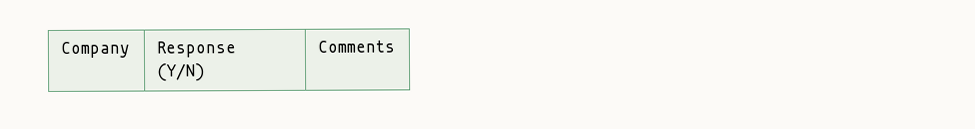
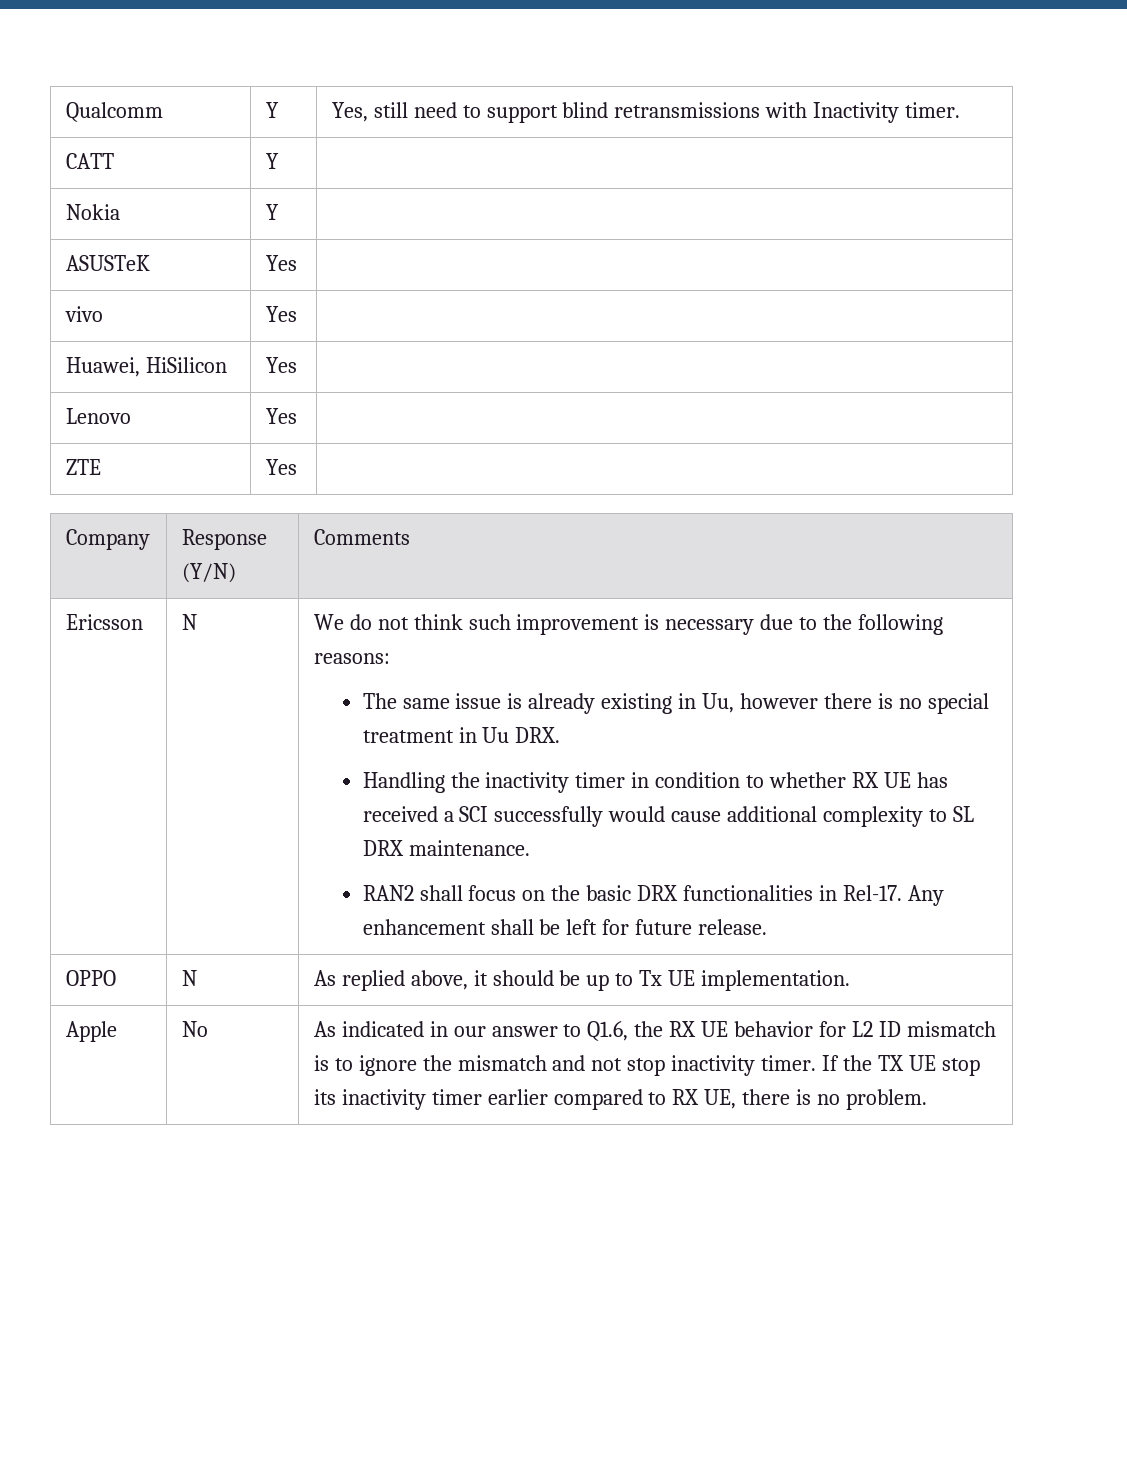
+ Qualcomm | Y | Yes, still need to support blind retransmissions with Inactivity timer.
+ CATT | Y |
+ Nokia | Y |
+ ASUSTeK | Yes |
+ vivo | Yes |
+ Huawei, HiSilicon | Yes |
+ Lenovo | Yes |
+ ZTE | Yes |
  Company | Response (Y/N) | Comments
+ Ericsson | N | We do not think such improvement is necessary due to the following reasons:
+ The same issue is already existing in Uu, however there is no special treatment in Uu DRX.
+ Handling the inactivity timer in condition to whether RX UE has received a SCI successfully would cause additional complexity to SL DRX maintenance.
+ RAN2 shall focus on the basic DRX functionalities in Rel-17. Any enhancement shall be left for future release.
+ OPPO | N | As replied above, it should be up to Tx UE implementation.
+ Apple | No | As indicated in our answer to Q1.6, the RX UE behavior for L2 ID mismatch is to ignore the mismatch and not stop inactivity timer. If the TX UE stop its inactivity timer earlier compared to RX UE, there is no problem.

